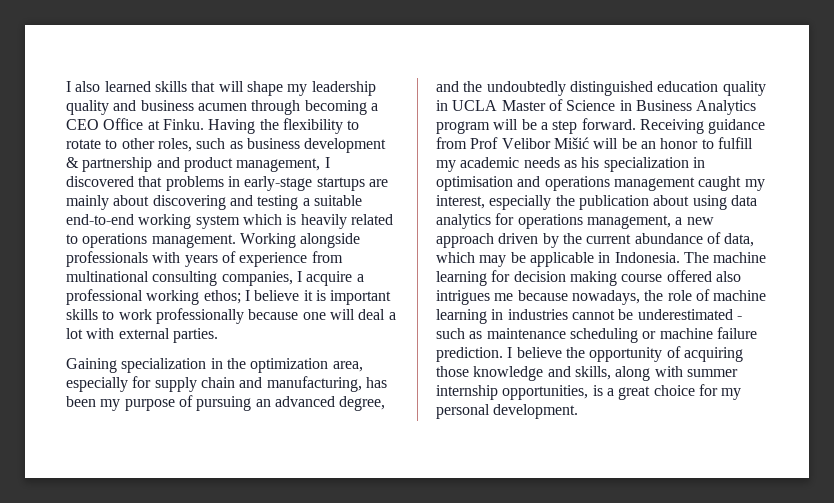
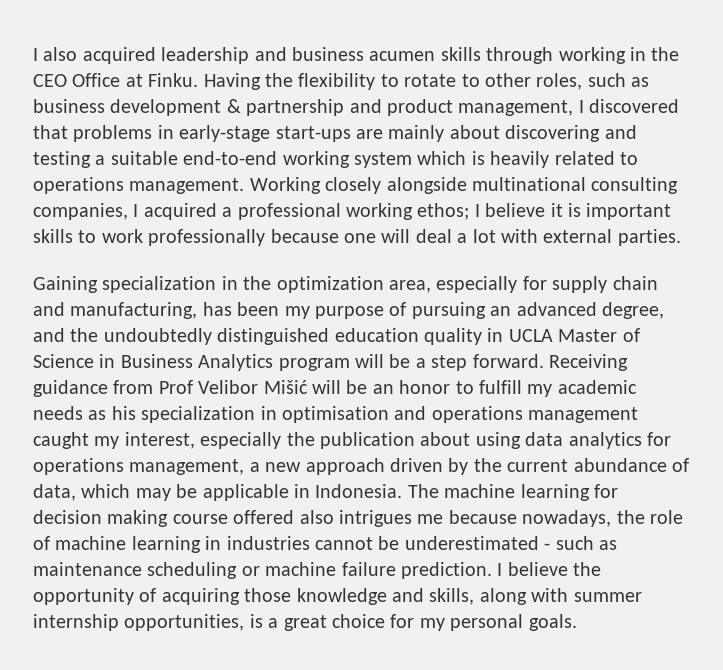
- I also learned skills that will shape my leadership quality and business acumen through becoming a CEO Office at Finku.
+ I also acquired leadership and business acumen skills through working in the CEO Office at Finku.
- Having the flexibility to rotate to other roles, such as business development & partnership and product management, I discovered that problems in early-stage startups are mainly about discovering and testing a suitable end-to-end working system which is heavily related to operations management.
+ Having the flexibility to rotate to other roles, such as business development & partnership and product management, I discovered that problems in early-stage start-ups are mainly about discovering and testing a suitable end-to-end working system which is heavily related to operations management.
- Working alongside professionals with years of experience from multinational consulting companies, I acquire a professional working ethos; I believe it is important skills to work professionally because one will deal a lot with external parties.
+ Working closely alongside multinational consulting companies, I acquired a professional working ethos; I believe it is important skills to work professionally because one will deal a lot with external parties.
- I believe the opportunity of acquiring those knowledge and skills, along with summer internship opportunities, is a great choice for my personal development.
+ I believe the opportunity of acquiring those knowledge and skills, along with summer internship opportunities, is a great choice for my personal goals.

